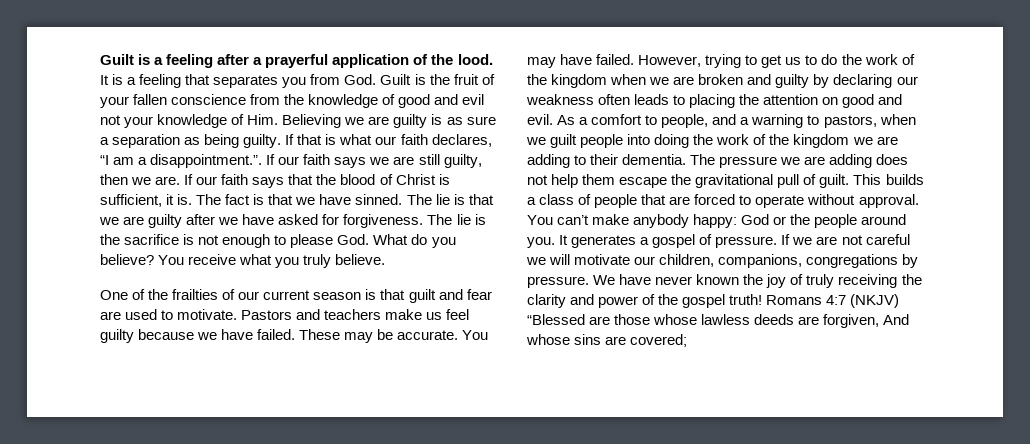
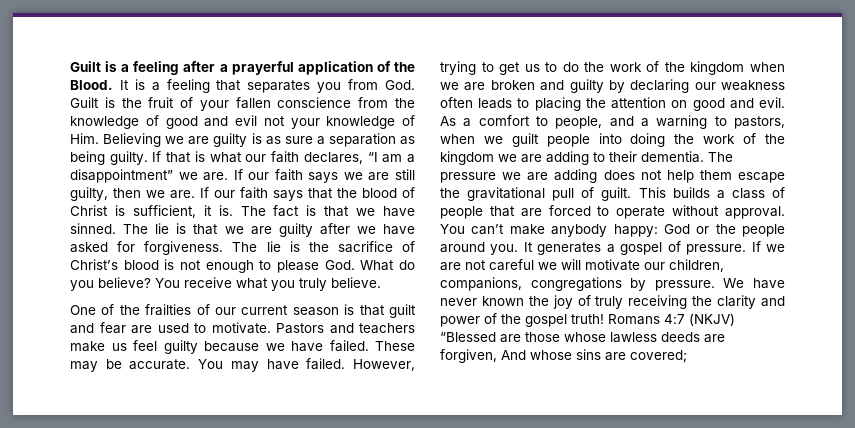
- Guilt is a feeling after a prayerful application of the lood.
+ Guilt is a feeling after a prayerful application of the Blood.
- If that is what our faith declares, “I am a disappointment.”. If our faith says we are still guilty, then we are.
+ If that is what our faith declares, “I am a disappointment” we are. If our faith says we are still guilty, then we are.
- The lie is the sacrifice is not enough to please God. What do you believe?
+ The lie is the sacrifice of Christ’s blood is not enough to please God. What do you believe?

